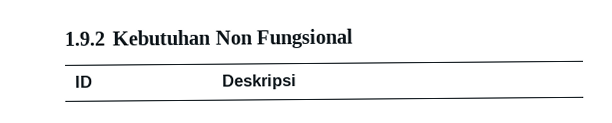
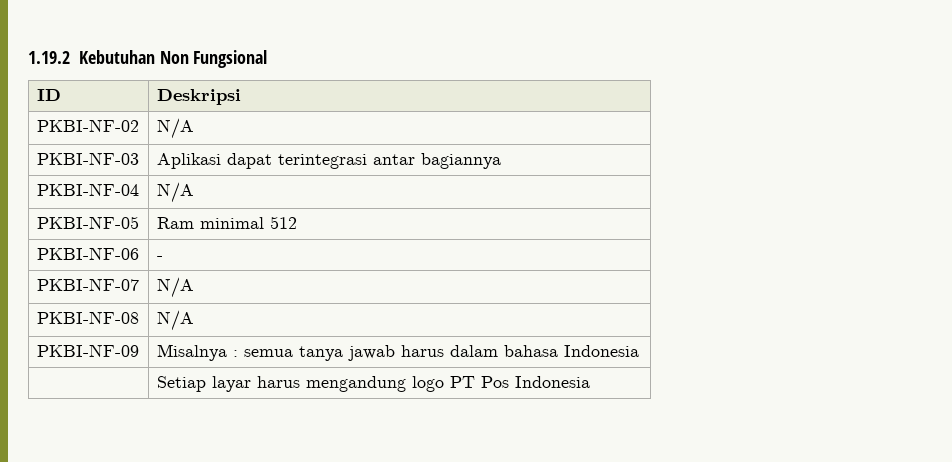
- 1.9.2 Kebutuhan Non Fungsional
+ 1.19.2 Kebutuhan Non Fungsional
+ PKBI-NF-02 | N/A
+ PKBI-NF-03 | Aplikasi dapat terintegrasi antar bagiannya
+ PKBI-NF-04 | N/A
+ PKBI-NF-05 | Ram minimal 512
+ PKBI-NF-06 | -
+ PKBI-NF-07 | N/A
+ PKBI-NF-08 | N/A
+ PKBI-NF-09 | Misalnya : semua tanya jawab harus dalam bahasa Indonesia
+ | Setiap layar harus mengandung logo PT Pos Indonesia

